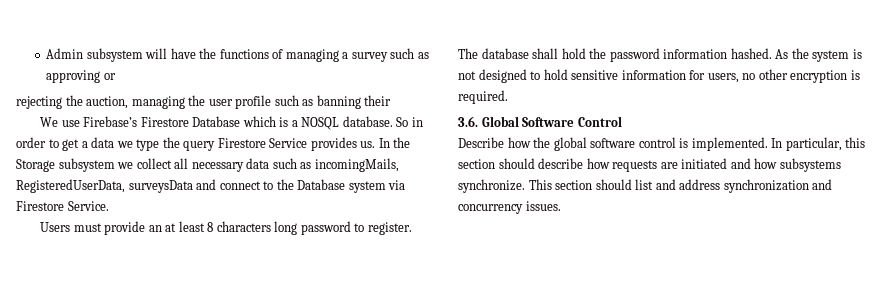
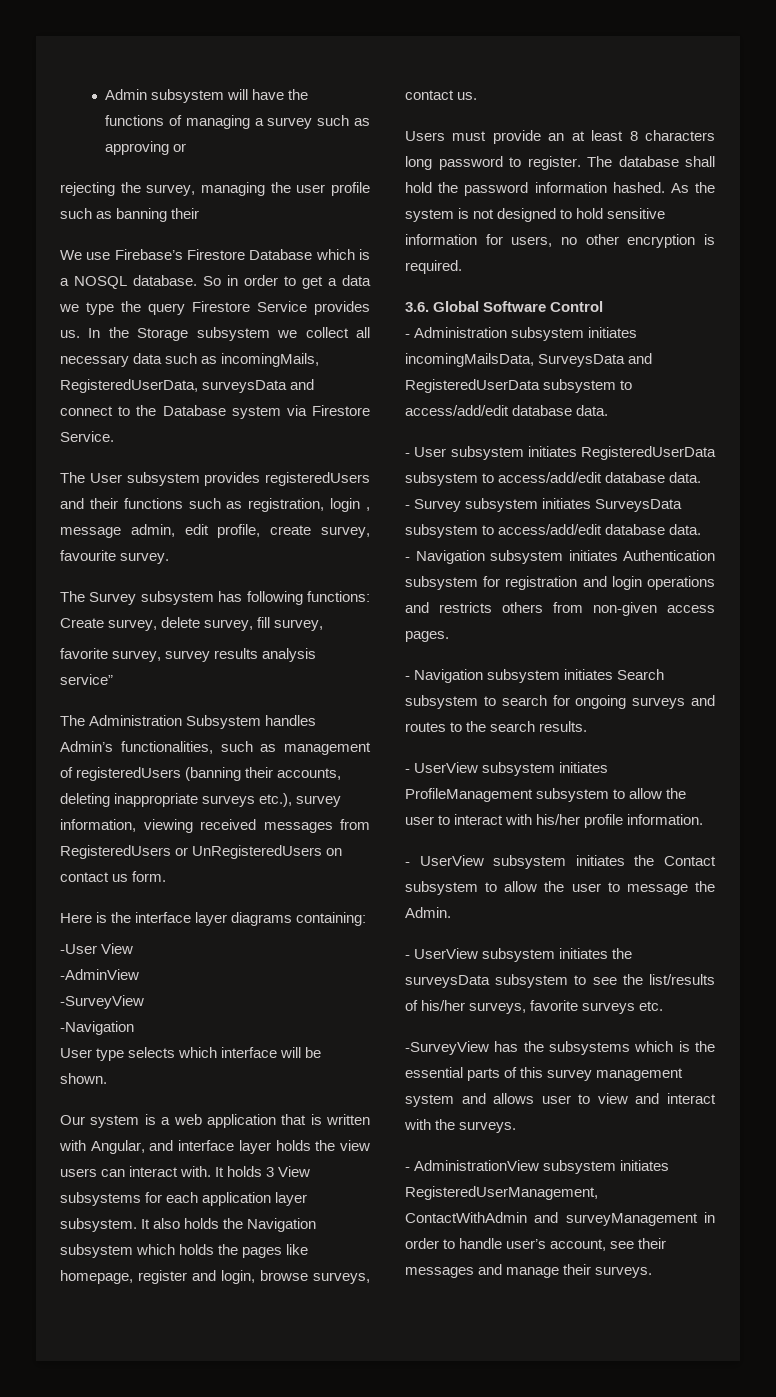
- rejecting the auction, managing the user profile such as banning their
+ rejecting the survey, managing the user profile such as banning their
+ The User subsystem provides registeredUsers and their functions such as registration, login , message admin, edit profile, create survey, favourite survey.
+ The Survey subsystem has following functions: Create survey, delete survey, fill survey,
+ favorite survey, survey results analysis service”
+ The Administration Subsystem handles Admin’s functionalities, such as management of registeredUsers (banning their accounts, deleting inappropriate surveys etc.), survey information, viewing received messages from RegisteredUsers or UnRegisteredUsers on contact us form.
+ Here is the interface layer diagrams containing:
+ -User View
+ -AdminView
+ -SurveyView
+ -Navigation
+ User type selects which interface will be shown.
+ Our system is a web application that is written with Angular, and interface layer holds the view users can interact with. It holds 3 View subsystems for each application layer subsystem. It also holds the Navigation subsystem which holds the pages like homepage, register and login, browse surveys, contact us.
- Describe how the global software control is implemented. In particular, this section should describe how requests are initiated and how subsystems synchronize. This section should list and address synchronization and concurrency issues.
+ - Administration subsystem initiates incomingMailsData, SurveysData and RegisteredUserData subsystem to access/add/edit database data.
+ - User subsystem initiates RegisteredUserData subsystem to access/add/edit database data.
+ - Survey subsystem initiates SurveysData subsystem to access/add/edit database data.
+ - Navigation subsystem initiates Authentication subsystem for registration and login operations and restricts others from non-given access pages.
+ - Navigation subsystem initiates Search subsystem to search for ongoing surveys and routes to the search results.
+ - UserView subsystem initiates ProfileManagement subsystem to allow the user to interact with his/her profile information.
+ - UserView subsystem initiates the Contact subsystem to allow the user to message the Admin.
+ - UserView subsystem initiates the surveysData subsystem to see the list/results of his/her surveys, favorite surveys etc.
+ -SurveyView has the subsystems which is the essential parts of this survey management system and allows user to view and interact with the surveys.
+ - AdministrationView subsystem initiates RegisteredUserManagement, ContactWithAdmin and surveyManagement in order to handle user’s account, see their messages and manage their surveys.

